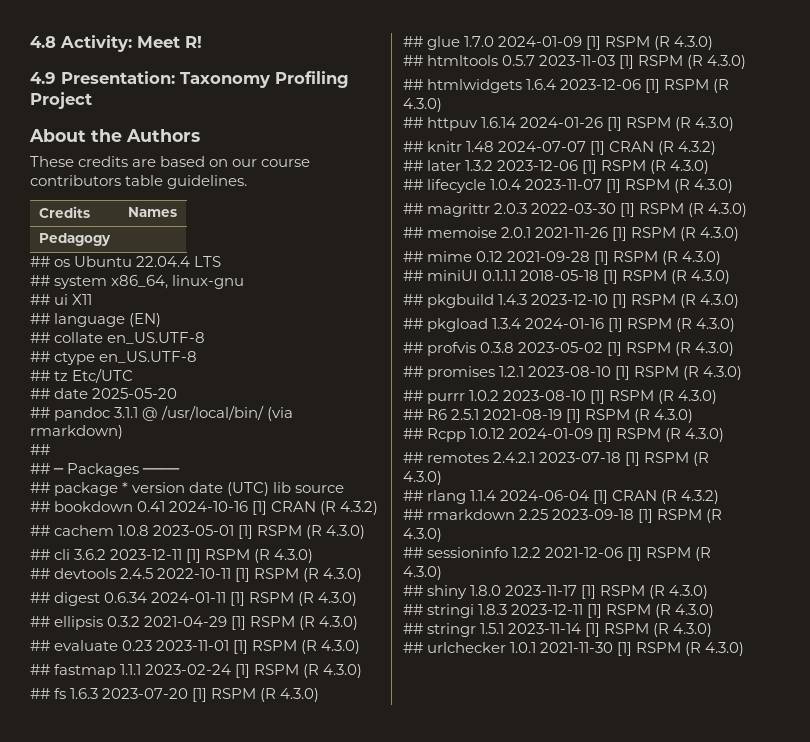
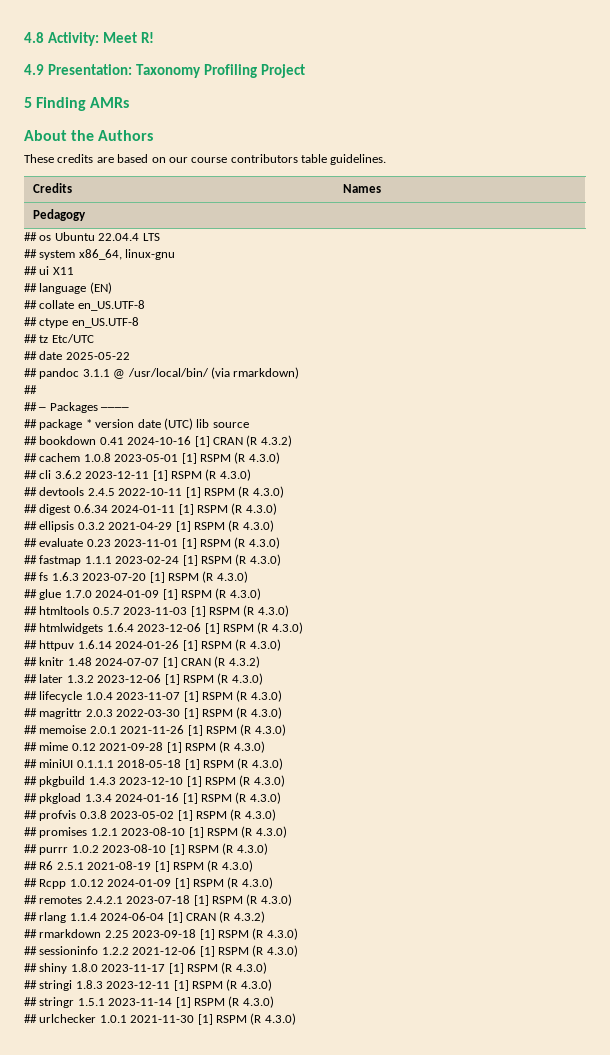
+ 5 Finding AMRs
- ## date 2025-05-20
+ ## date 2025-05-22

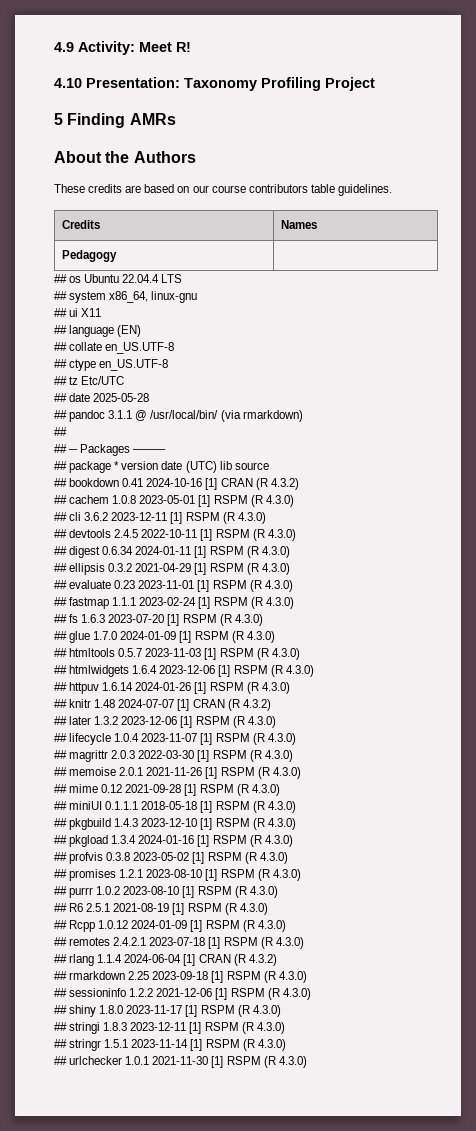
- 4.8 Activity: Meet R!
+ 4.9 Activity: Meet R!
- 4.9 Presentation: Taxonomy Profiling Project
+ 4.10 Presentation: Taxonomy Profiling Project
- ## date 2025-05-22
+ ## date 2025-05-28

